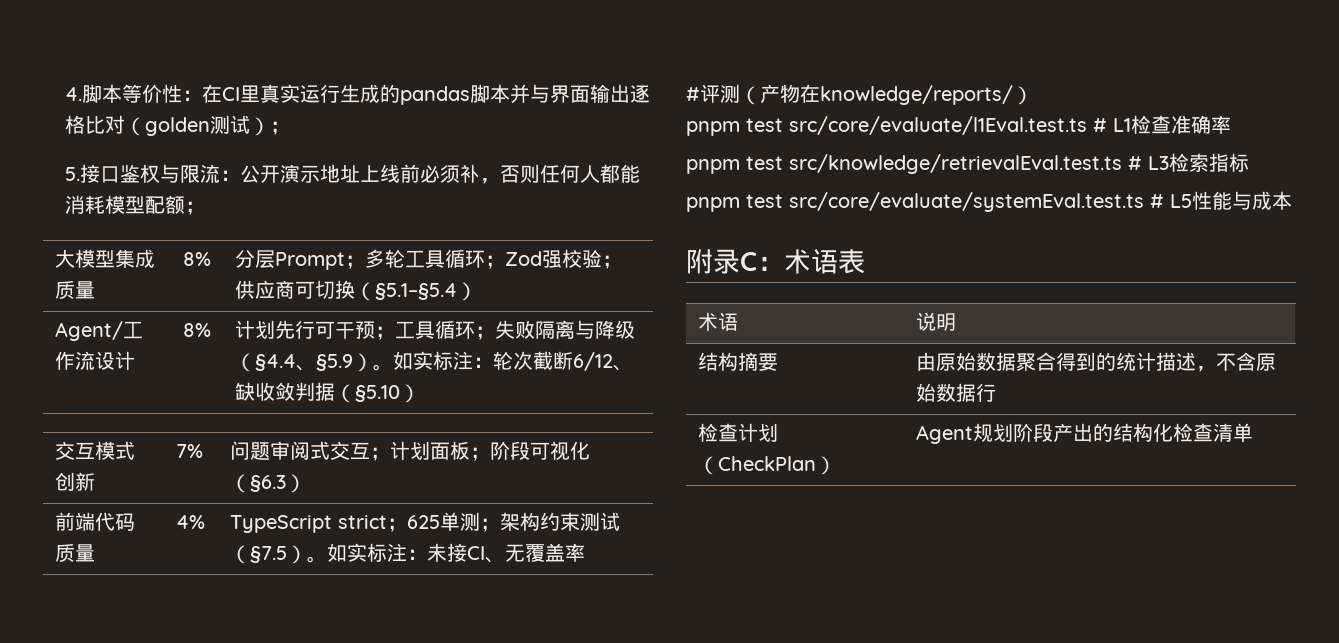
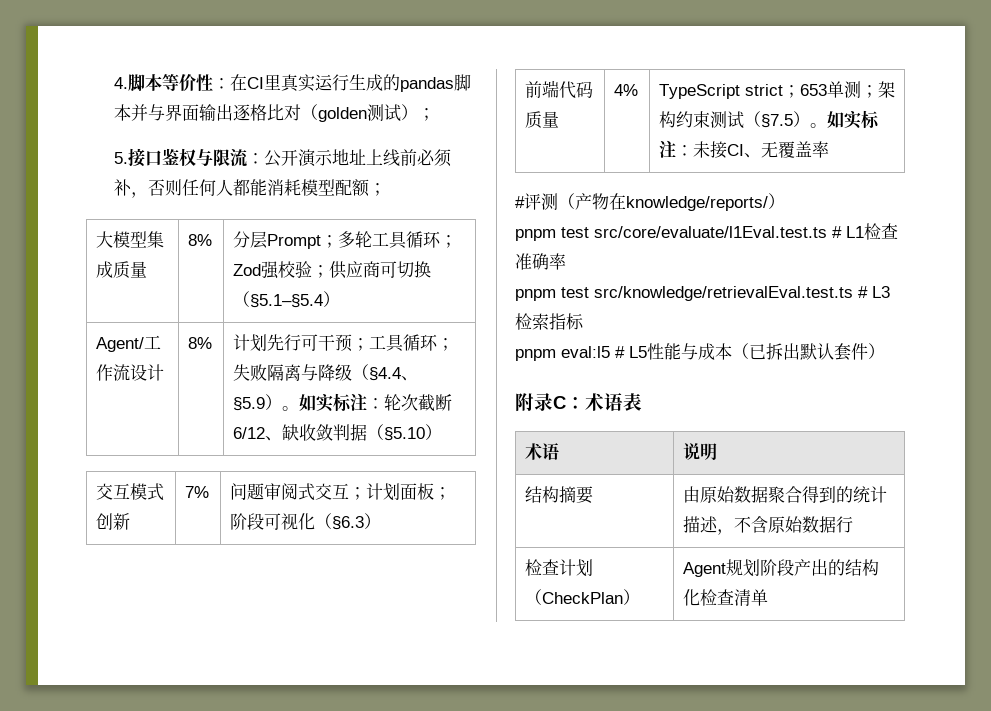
- 前端代码质量 | 4% | TypeScript strict；625单测；架构约束测试（§7.5）。如实标注：未接CI、无覆盖率
+ 前端代码质量 | 4% | TypeScript strict；653单测；架构约束测试（§7.5）。如实标注：未接CI、无覆盖率
- pnpm test src/core/evaluate/systemEval.test.ts # L5性能与成本
+ pnpm eval:l5 # L5性能与成本（已拆出默认套件）

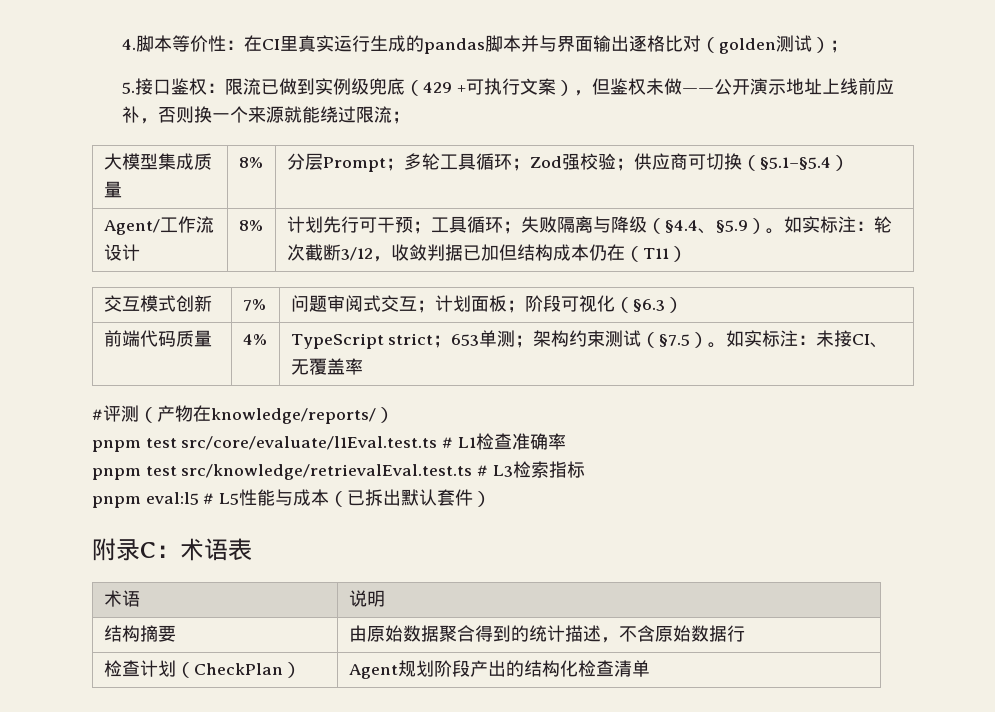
- 5.接口鉴权与限流：公开演示地址上线前必须补，否则任何人都能消耗模型配额；
+ 5.接口鉴权：限流已做到实例级兜底（429 +可执行文案），但鉴权未做——公开演示地址上线前应补，否则换一个来源就能绕过限流；
- Agent/工作流设计 | 8% | 计划先行可干预；工具循环；失败隔离与降级（§4.4、§5.9）。如实标注：轮次截断6/12、缺收敛判据（§5.10）
+ Agent/工作流设计 | 8% | 计划先行可干预；工具循环；失败隔离与降级（§4.4、§5.9）。如实标注：轮次截断3/12，收敛判据已加但结构成本仍在（T11）

